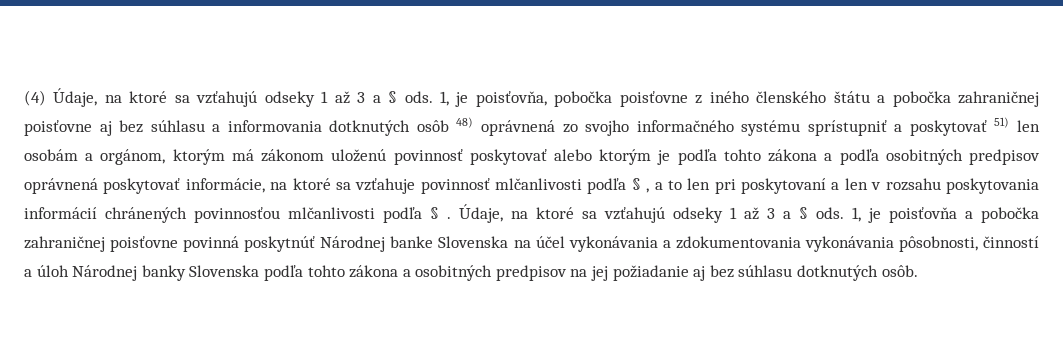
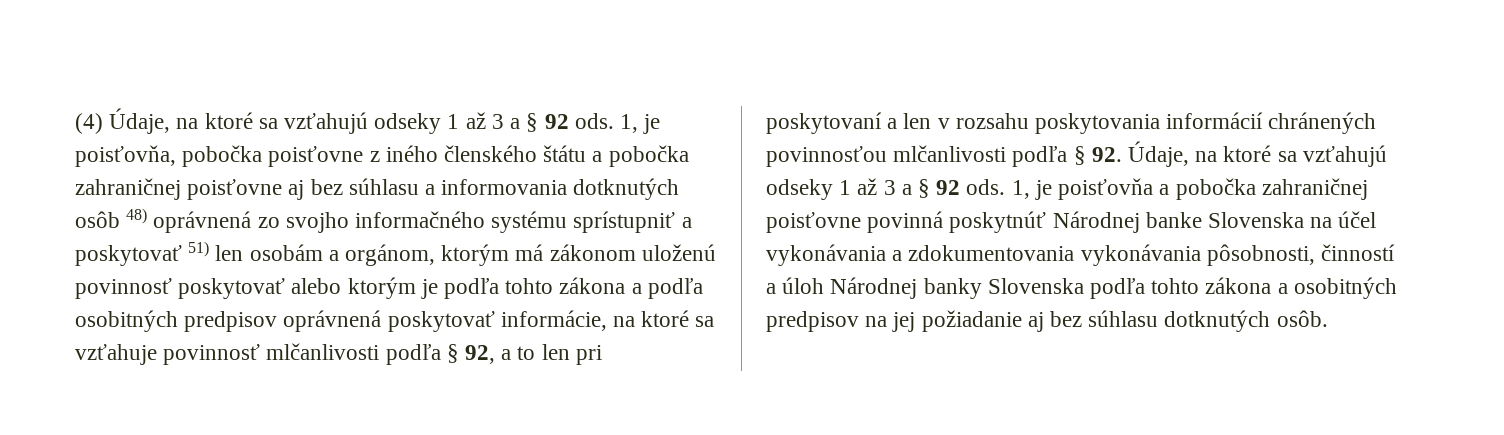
- (4) Údaje, na ktoré sa vzťahujú odseky 1 až 3 a § ods.
+ (4) Údaje, na ktoré sa vzťahujú odseky 1 až 3 a § 92 ods.
- 1, je poisťovňa, pobočka poisťovne z iného členského štátu a pobočka zahraničnej poisťovne aj bez súhlasu a informovania dotknutých osôb 48) oprávnená zo svojho informačného systému sprístupniť a poskytovať 51) len osobám a orgánom, ktorým má zákonom uloženú povinnosť poskytovať alebo ktorým je podľa tohto zákona a podľa osobitných predpisov oprávnená poskytovať informácie, na ktoré sa vzťahuje povinnosť mlčanlivosti podľa § , a to len pri poskytovaní a len v rozsahu poskytovania informácií chránených povinnosťou mlčanlivosti podľa § . Údaje, na ktoré sa vzťahujú odseky 1 až 3 a § ods.
+ 1, je poisťovňa, pobočka poisťovne z iného členského štátu a pobočka zahraničnej poisťovne aj bez súhlasu a informovania dotknutých osôb 48) oprávnená zo svojho informačného systému sprístupniť a poskytovať 51) len osobám a orgánom, ktorým má zákonom uloženú povinnosť poskytovať alebo ktorým je podľa tohto zákona a podľa osobitných predpisov oprávnená poskytovať informácie, na ktoré sa vzťahuje povinnosť mlčanlivosti podľa § 92, a to len pri poskytovaní a len v rozsahu poskytovania informácií chránených povinnosťou mlčanlivosti podľa § 92. Údaje, na ktoré sa vzťahujú odseky 1 až 3 a § 92 ods.

